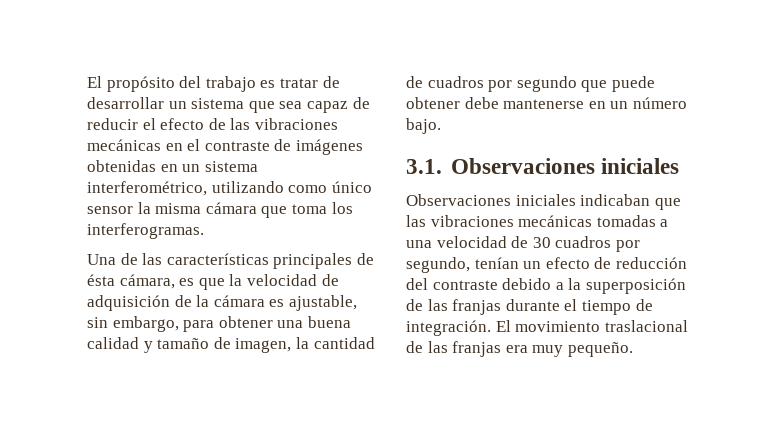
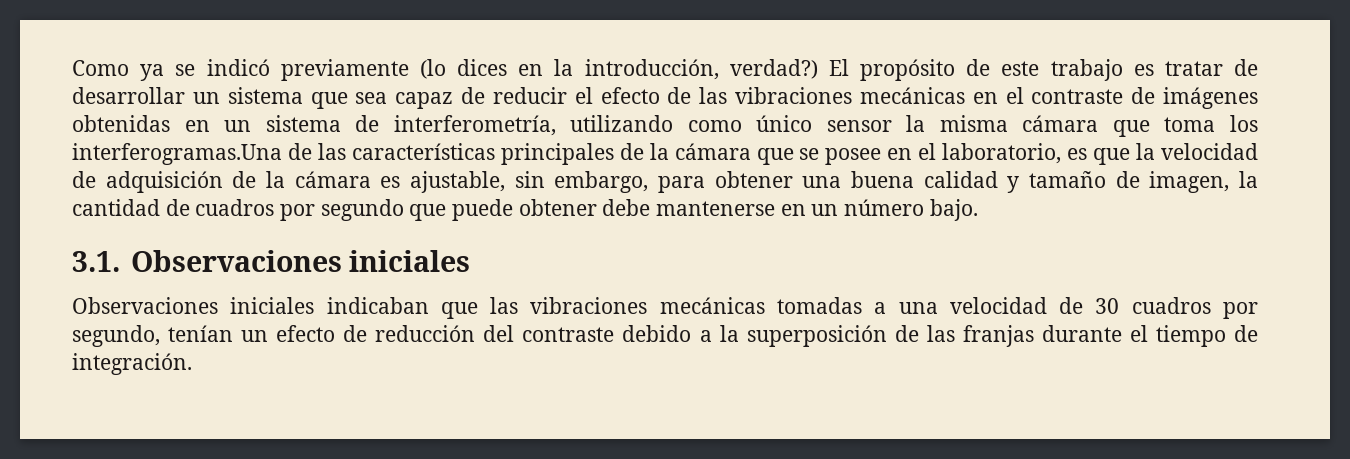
- El propósito del trabajo es tratar de desarrollar un sistema que sea capaz de reducir el efecto de las vibraciones mecánicas en el contraste de imágenes obtenidas en un sistema interferométrico, utilizando como único sensor la misma cámara que toma los interferogramas.
- Una de las características principales de ésta cámara, es que la velocidad de adquisición de la cámara es ajustable, sin embargo, para obtener una buena calidad y tamaño de imagen, la cantidad de cuadros por segundo que puede obtener debe mantenerse en un número bajo.
+ Como ya se indicó previamente (lo dices en la introducción, verdad?) El propósito de este trabajo es tratar de desarrollar un sistema que sea capaz de reducir el efecto de las vibraciones mecánicas en el contraste de imágenes obtenidas en un sistema de interferometría, utilizando como único sensor la misma cámara que toma los interferogramas.Una de las características principales de la cámara que se posee en el laboratorio, es que la velocidad de adquisición de la cámara es ajustable, sin embargo, para obtener una buena calidad y tamaño de imagen, la cantidad de cuadros por segundo que puede obtener debe mantenerse en un número bajo.
- El movimiento traslacional de las franjas era muy pequeño.

